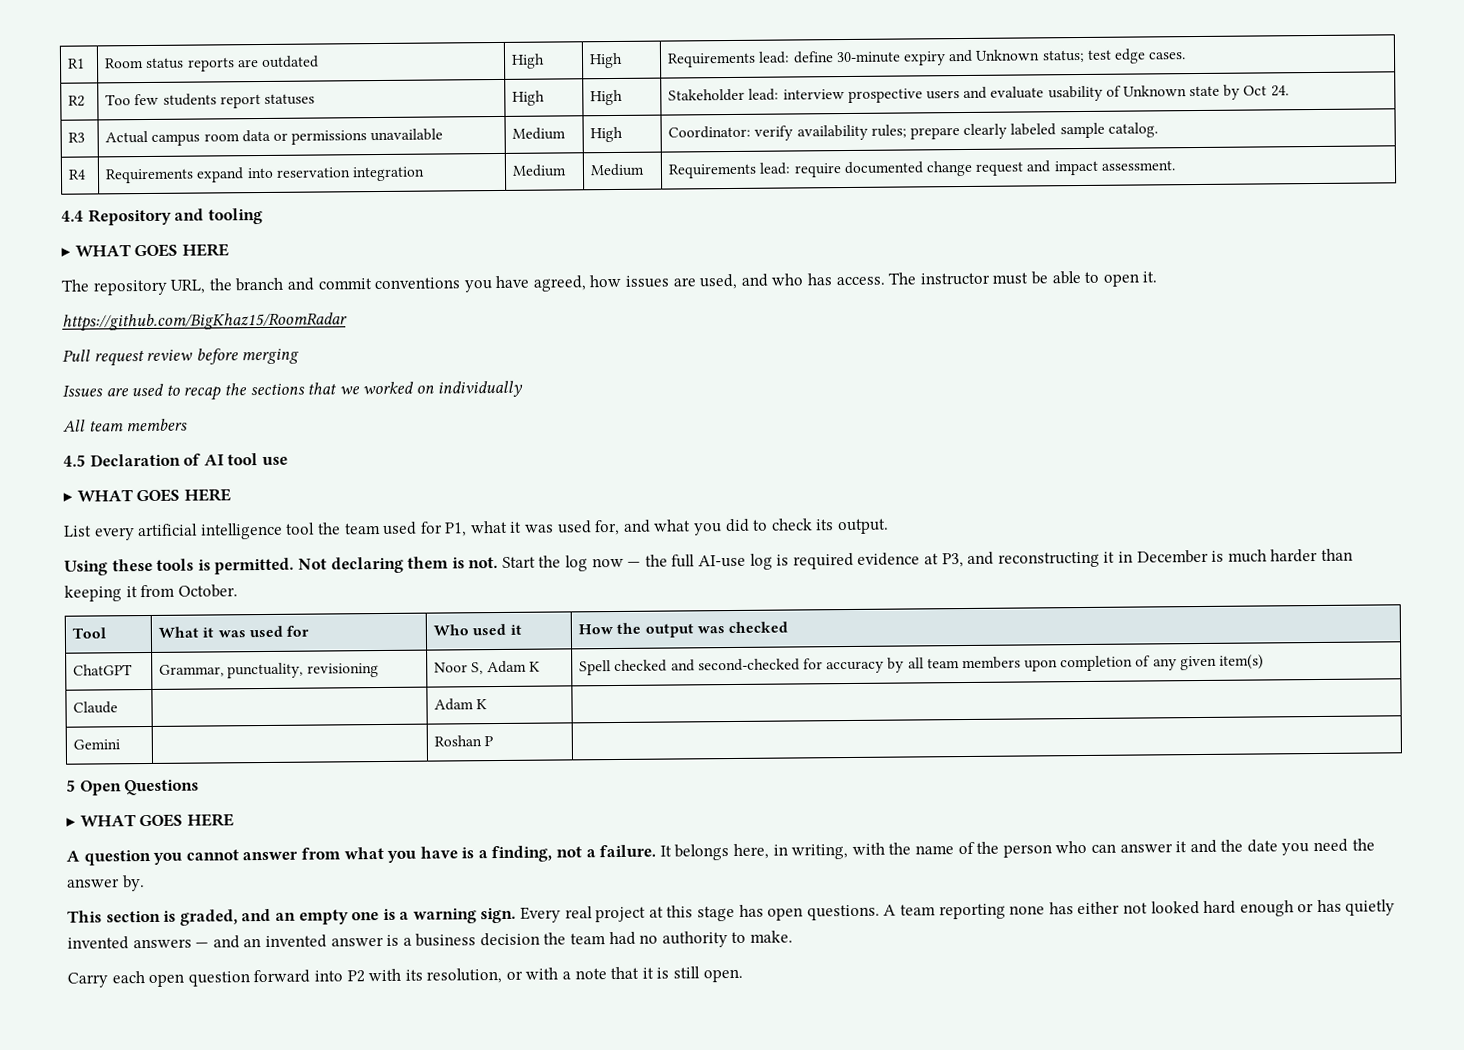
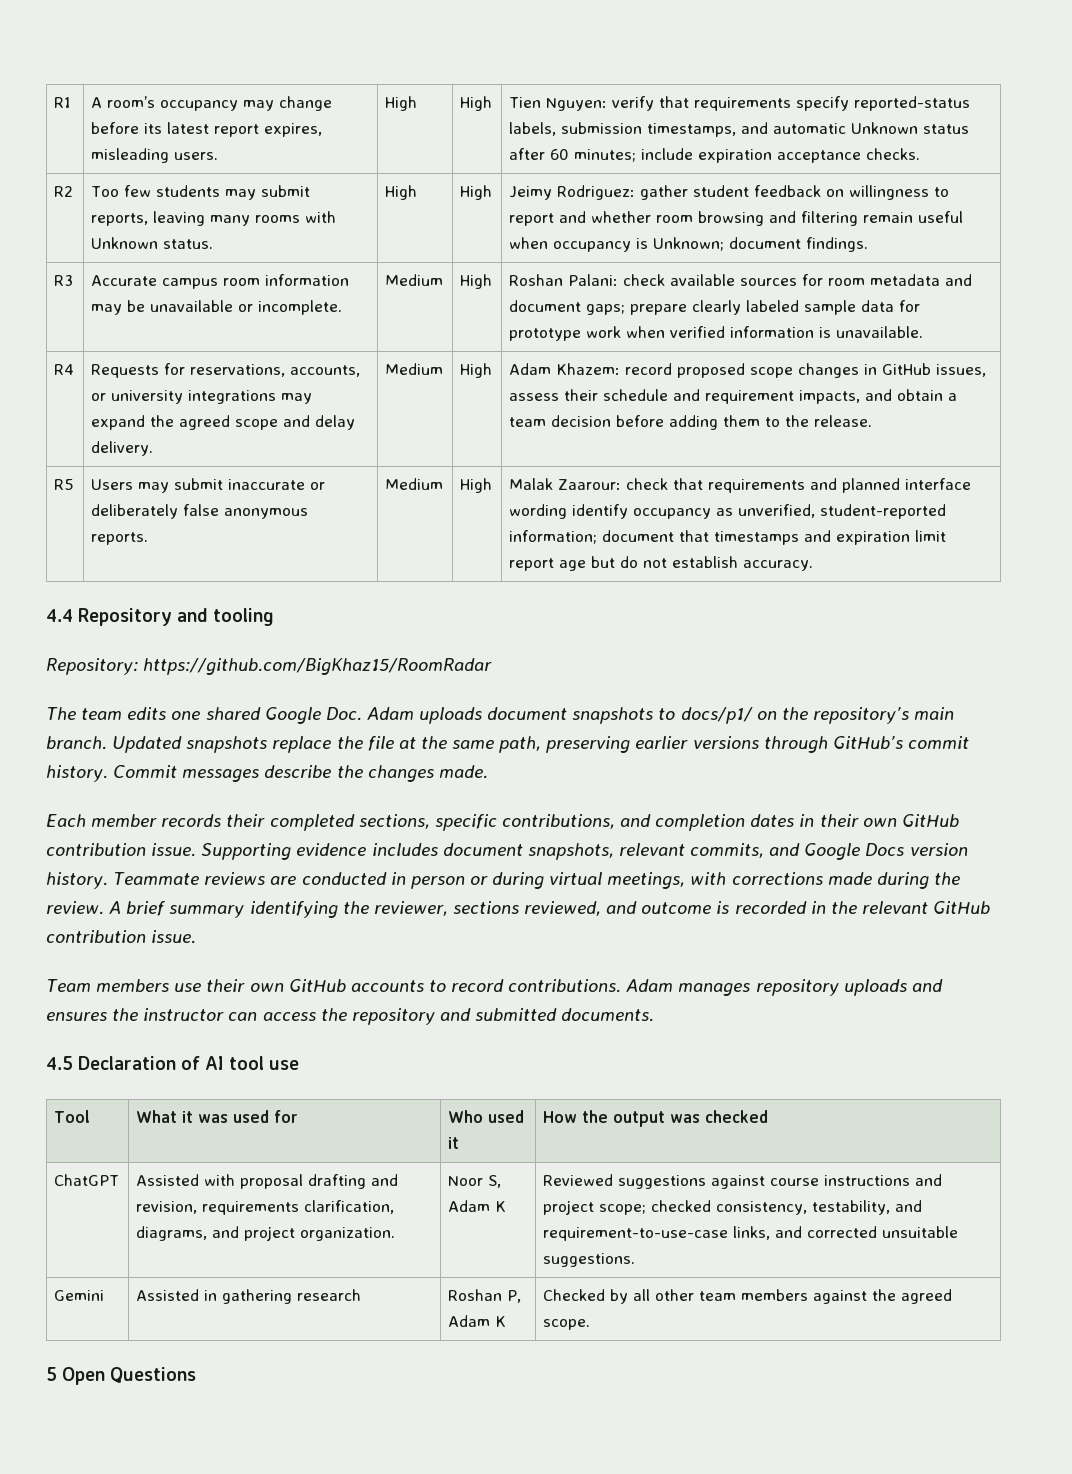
- R1 | Room status reports are outdated | High | High | Requirements lead: define 30-minute expiry and Unknown status; test edge cases.
- R2 | Too few students report statuses | High | High | Stakeholder lead: interview prospective users and evaluate usability of Unknown state by Oct 24.
+ R1 | A room’s occupancy may change before its latest report expires, misleading users. | High | High | Tien Nguyen: verify that requirements specify reported-status labels, submission timestamps, and automatic Unknown status after 60 minutes; include expiration acceptance checks.
+ R2 | Too few students may submit reports, leaving many rooms with Unknown status. | High | High | Jeimy Rodriguez: gather student feedback on willingness to report and whether room browsing and filtering remain useful when occupancy is Unknown; document findings.
- R3 | Actual campus room data or permissions unavailable | Medium | High | Coordinator: verify availability rules; prepare clearly labeled sample catalog.
- R4 | Requirements expand into reservation integration | Medium | Medium | Requirements lead: require documented change request and impact assessment.
+ R3 | Accurate campus room information may be unavailable or incomplete. | Medium | High | Roshan Palani: check available sources for room metadata and document gaps; prepare clearly labeled sample data for prototype work when verified information is unavailable.
+ R4 | Requests for reservations, accounts, or university integrations may expand the agreed scope and delay delivery. | Medium | High | Adam Khazem: record proposed scope changes in GitHub issues, assess their schedule and requirement impacts, and obtain a team decision before adding them to the release.
+ R5 | Users may submit inaccurate or deliberately false anonymous reports. | Medium | High | Malak Zaarour: check that requirements and planned interface wording identify occupancy as unverified, student-reported information; document that timestamps and expiration limit report age but do not establish accuracy.
  4.4 Repository and tooling
- ▸ WHAT GOES HERE
- The repository URL, the branch and commit conventions you have agreed, how issues are used, and who has access. The instructor must be able to open it.
- https://github.com/BigKhaz15/RoomRadar
- Pull request review before merging
- Issues are used to recap the sections that we worked on individually
- All team members
+ Repository: https://github.com/BigKhaz15/RoomRadar
+ The team edits one shared Google Doc. Adam uploads document snapshots to docs/p1/ on the repository’s main branch. Updated snapshots replace the file at the same path, preserving earlier versions through GitHub’s commit history. Commit messages describe the changes made.
+ Each member records their completed sections, specific contributions, and completion dates in their own GitHub contribution issue. Supporting evidence includes document snapshots, relevant commits, and Google Docs version history. Teammate reviews are conducted in person or during virtual meetings, with corrections made during the review. A brief summary identifying the reviewer, sections reviewed, and outcome is recorded in the relevant GitHub contribution issue.
+ Team members use their own GitHub accounts to record contributions. Adam manages repository uploads and ensures the instructor can access the repository and submitted documents.
  4.5 Declaration of AI tool use
- ▸ WHAT GOES HERE
- List every artificial intelligence tool the team used for P1, what it was used for, and what you did to check its output.
- Using these tools is permitted. Not declaring them is not. Start the log now — the full AI-use log is required evidence at P3, and reconstructing it in December is much harder than keeping it from October.
- ChatGPT | Grammar, punctuality, revisioning | Noor S, Adam K | Spell checked and second-checked for accuracy by all team members upon completion of any given item(s)
- Claude | | Adam K |
- Gemini | | Roshan P |
+ ChatGPT | Assisted with proposal drafting and revision, requirements clarification, diagrams, and project organization. | Noor S, Adam K | Reviewed suggestions against course instructions and project scope; checked consistency, testability, and requirement-to-use-case links, and corrected unsuitable suggestions.
+ Gemini | Assisted in gathering research | Roshan P, Adam K | Checked by all other team members against the agreed scope.
  5 Open Questions
- ▸ WHAT GOES HERE
- A question you cannot answer from what you have is a finding, not a failure. It belongs here, in writing, with the name of the person who can answer it and the date you need the answer by.
- This section is graded, and an empty one is a warning sign. Every real project at this stage has open questions. A team reporting none has either not looked hard enough or has quietly invented answers — and an invented answer is a business decision the team had no authority to make.
- Carry each open question forward into P2 with its resolution, or with a note that it is still open.

